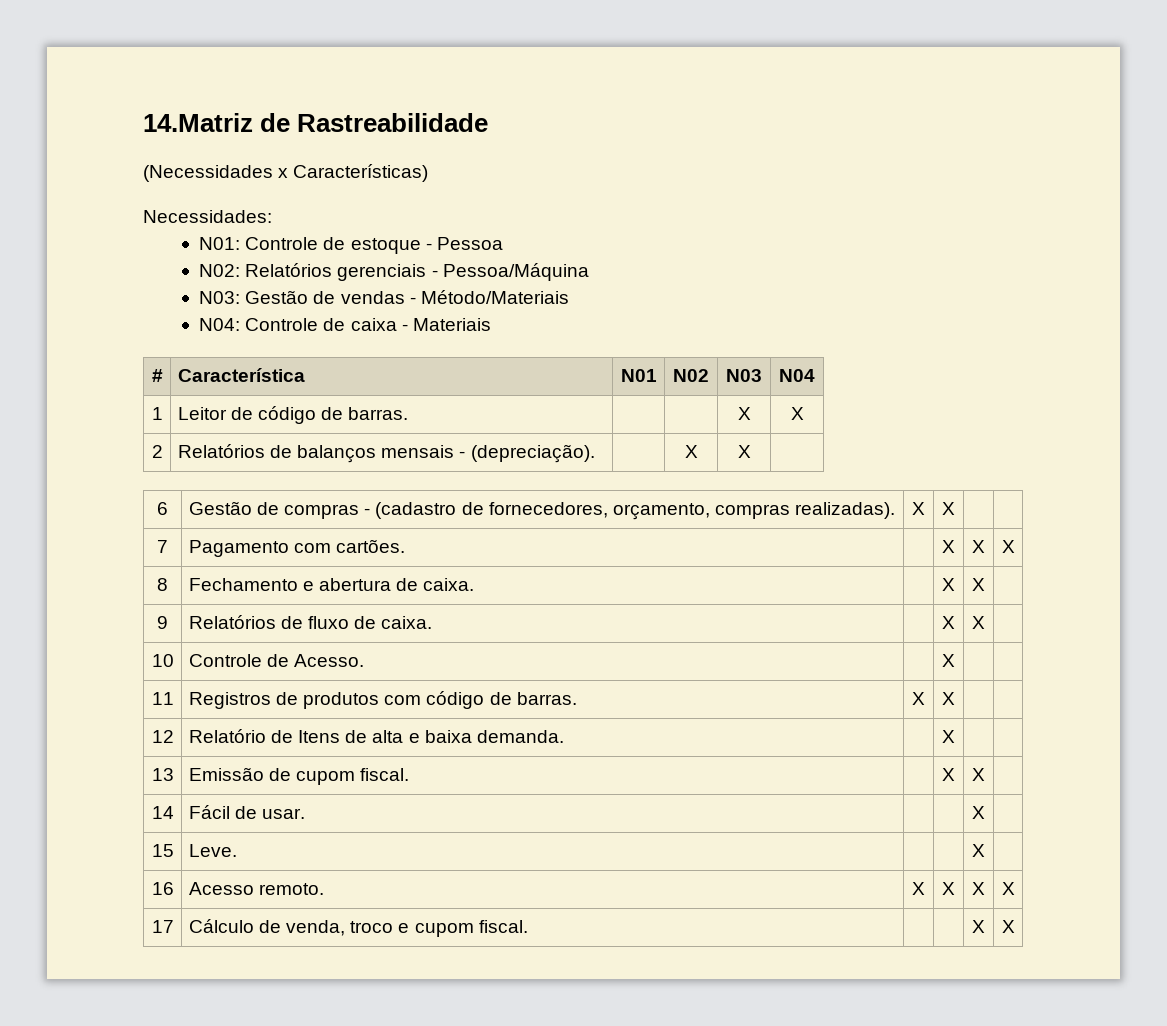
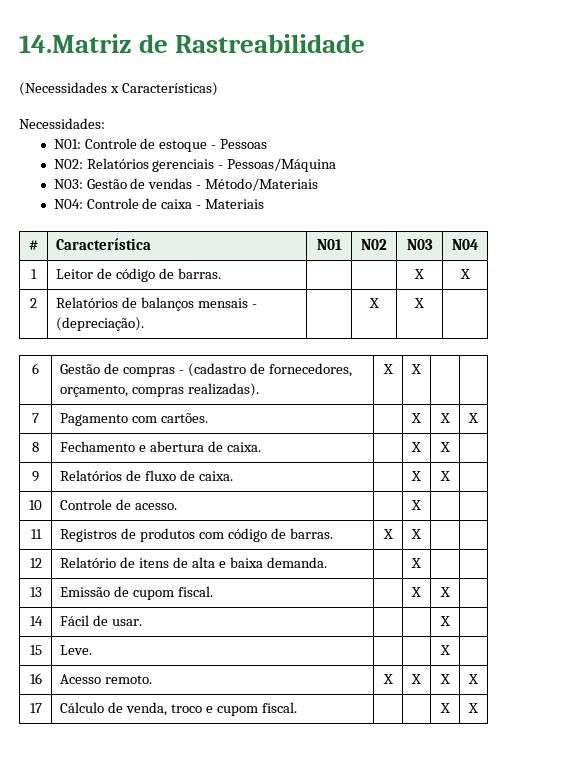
- N01: Controle de estoque - Pessoa
+ N01: Controle de estoque - Pessoas
- N02: Relatórios gerenciais - Pessoa/Máquina
+ N02: Relatórios gerenciais - Pessoas/Máquina
- 10 | Controle de Acesso. | | X | |
+ 10 | Controle de acesso. | | X | |
- 12 | Relatório de Itens de alta e baixa demanda. | | X | |
+ 12 | Relatório de itens de alta e baixa demanda. | | X | |

